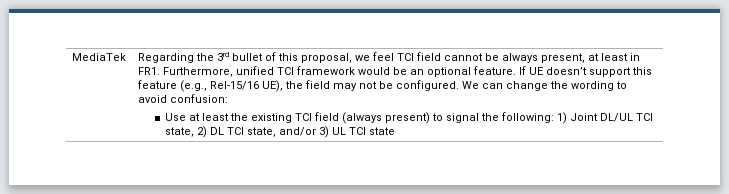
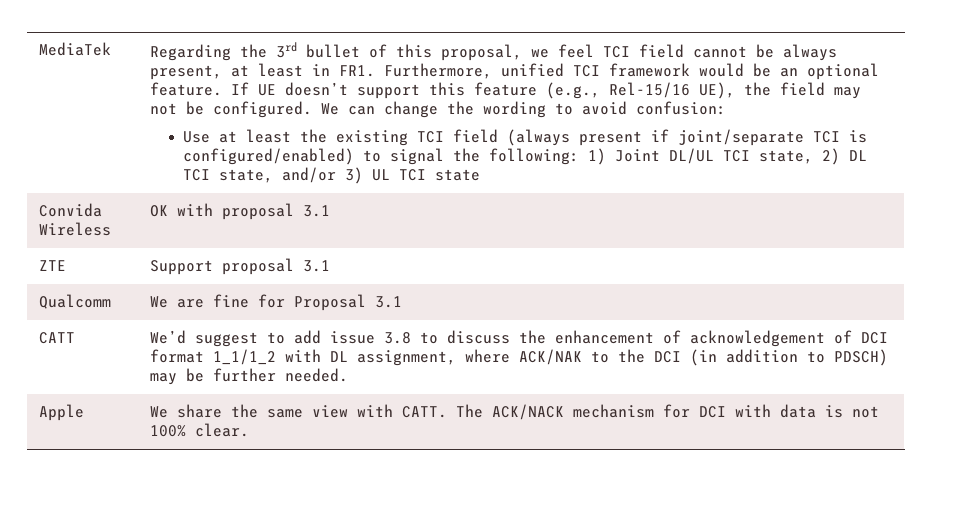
- Use at least the existing TCI field (always present) to signal the following: 1) Joint DL/UL TCI state, 2) DL TCI state, and/or 3) UL TCI state
+ Use at least the existing TCI field (always present if joint/separate TCI is configured/enabled) to signal the following: 1) Joint DL/UL TCI state, 2) DL TCI state, and/or 3) UL TCI state
+ Convida Wireless | OK with proposal 3.1
+ ZTE | Support proposal 3.1
+ Qualcomm | We are fine for Proposal 3.1
+ CATT | We’d suggest to add issue 3.8 to discuss the enhancement of acknowledgement of DCI format 1_1/1_2 with DL assignment, where ACK/NAK to the DCI (in addition to PDSCH) may be further needed.
+ Apple | We share the same view with CATT. The ACK/NACK mechanism for DCI with data is not 100% clear.

